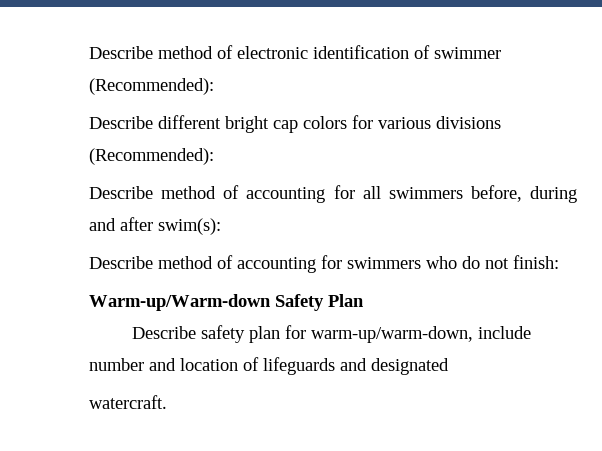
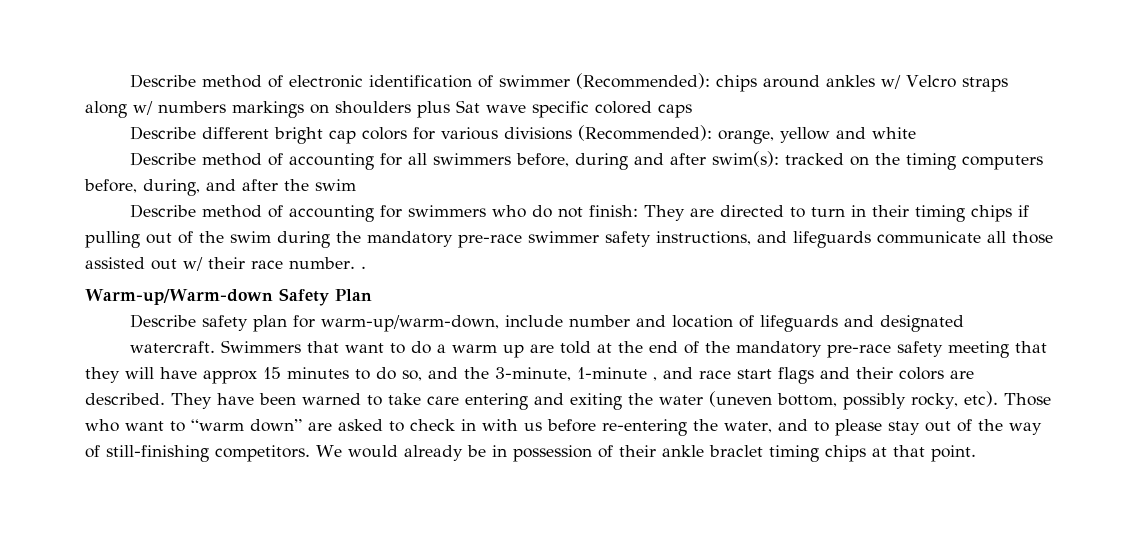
- Describe method of electronic identification of swimmer (Recommended):
+ Describe method of electronic identification of swimmer (Recommended): chips around ankles w/ Velcro straps along w/ numbers markings on shoulders plus Sat wave specific colored caps
- Describe different bright cap colors for various divisions (Recommended):
+ Describe different bright cap colors for various divisions (Recommended): orange, yellow and white
- Describe method of accounting for all swimmers before, during and after swim(s):
+ Describe method of accounting for all swimmers before, during and after swim(s): tracked on the timing computers before, during, and after the swim
- Describe method of accounting for swimmers who do not finish:
+ Describe method of accounting for swimmers who do not finish: They are directed to turn in their timing chips if pulling out of the swim during the mandatory pre-race swimmer safety instructions, and lifeguards communicate all those assisted out w/ their race number. .
+ Swimmers that want to do a warm up are told at the end of the mandatory pre-race safety meeting that they will have approx 15 minutes to do so, and the 3-minute, 1-minute , and race start flags and their colors are described. They have been warned to take care entering and exiting the water (uneven bottom, possibly rocky, etc). Those who want to “warm down” are asked to check in with us before re-entering the water, and to please stay out of the way of still-finishing competitors. We would already be in possession of their ankle braclet timing chips at that point.

